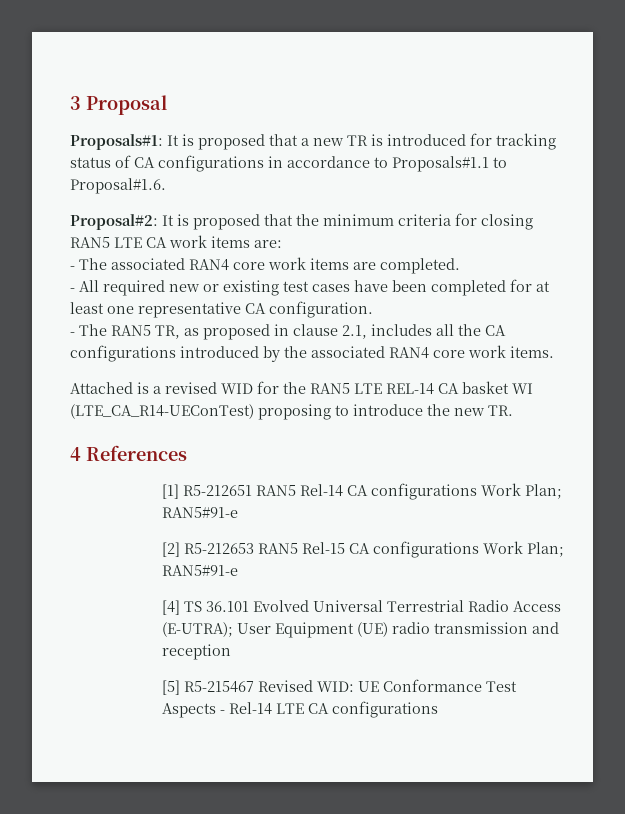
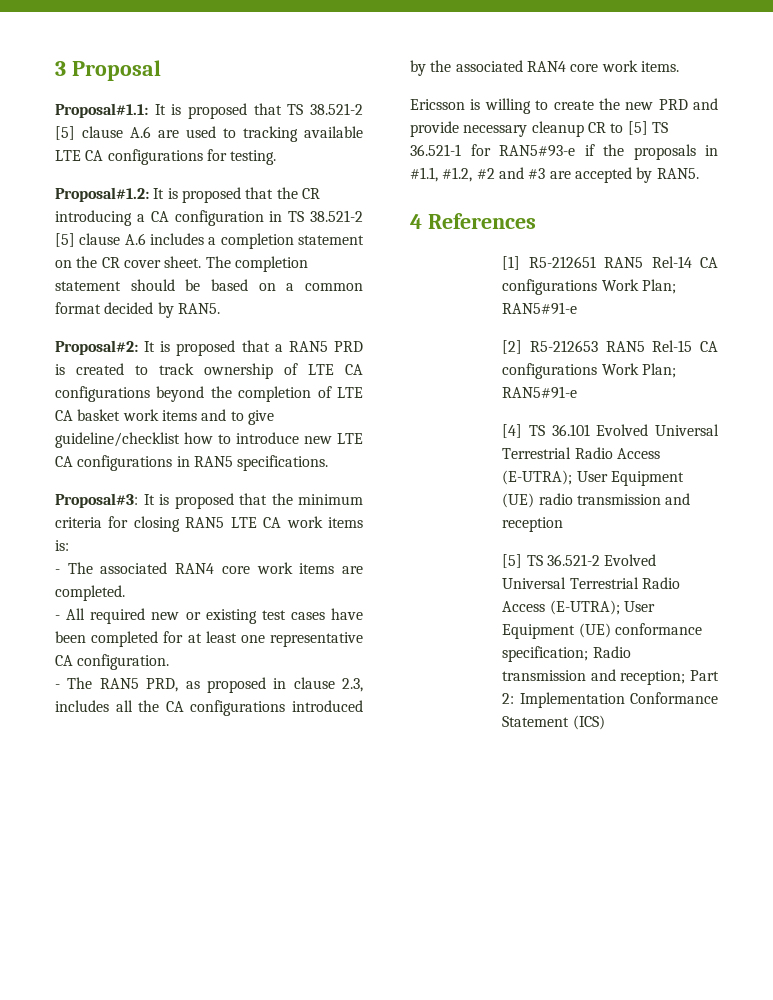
- Proposals#1: It is proposed that a new TR is introduced for tracking status of CA configurations in accordance to Proposals#1.1 to Proposal#1.6.
- Proposal#2: It is proposed that the minimum criteria for closing RAN5 LTE CA work items are:
+ Proposal#1.1: It is proposed that TS 38.521-2 [5] clause A.6 are used to tracking available LTE CA configurations for testing.
+ Proposal#1.2: It is proposed that the CR introducing a CA configuration in TS 38.521-2 [5] clause A.6 includes a completion statement on the CR cover sheet. The completion statement should be based on a common format decided by RAN5.
+ Proposal#2: It is proposed that a RAN5 PRD is created to track ownership of LTE CA configurations beyond the completion of LTE CA basket work items and to give guideline/checklist how to introduce new LTE CA configurations in RAN5 specifications.
+ Proposal#3: It is proposed that the minimum criteria for closing RAN5 LTE CA work items is:
- - The RAN5 TR, as proposed in clause 2.1, includes all the CA configurations introduced by the associated RAN4 core work items.
+ - The RAN5 PRD, as proposed in clause 2.3, includes all the CA configurations introduced by the associated RAN4 core work items.
- Attached is a revised WID for the RAN5 LTE REL-14 CA basket WI (LTE_CA_R14-UEConTest) proposing to introduce the new TR.
+ Ericsson is willing to create the new PRD and provide necessary cleanup CR to [5] TS 36.521-1 for RAN5#93-e if the proposals in #1.1, #1.2, #2 and #3 are accepted by RAN5.
- [5] R5-215467 Revised WID: UE Conformance Test Aspects - Rel-14 LTE CA configurations
+ [5] TS 36.521-2 Evolved Universal Terrestrial Radio Access (E-UTRA); User Equipment (UE) conformance specification; Radio transmission and reception; Part 2: Implementation Conformance Statement (ICS)

